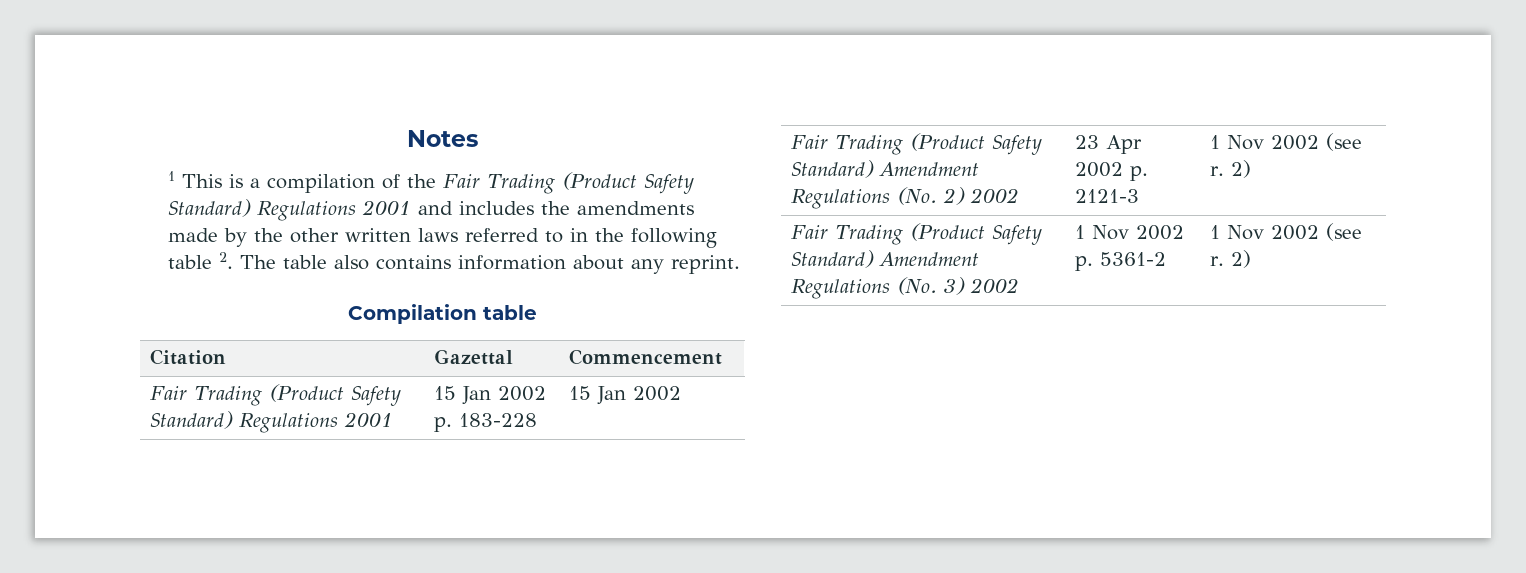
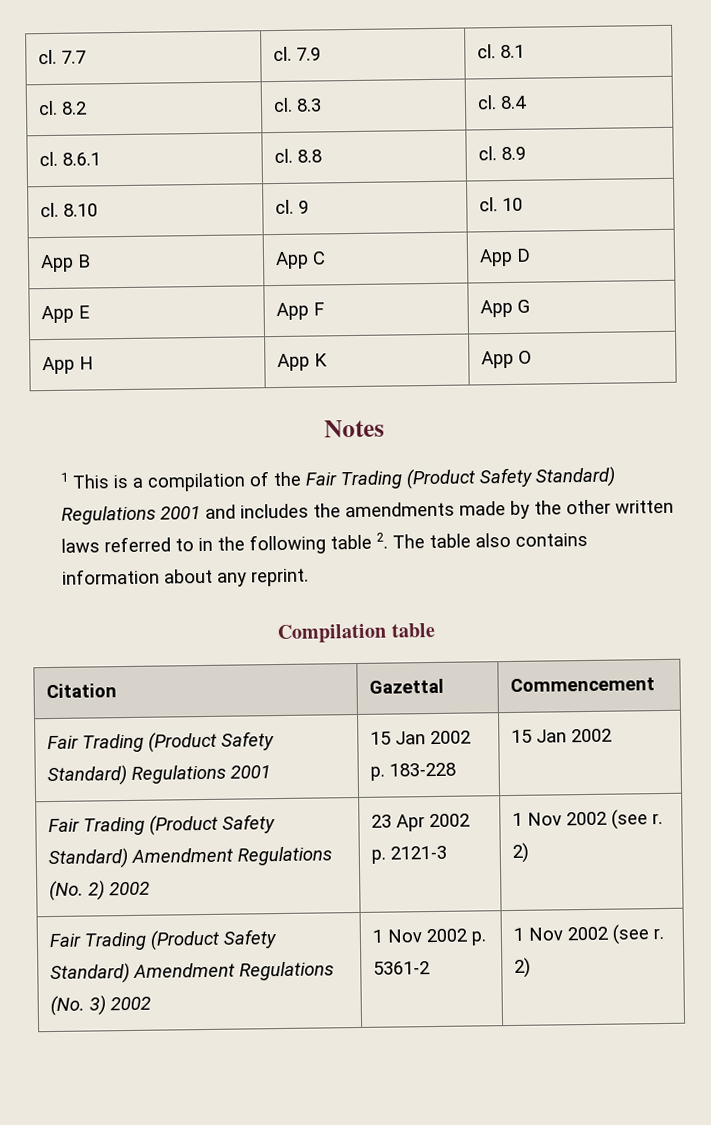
+ cl. 7.7 | cl. 7.9 | cl. 8.1
+ cl. 8.2 | cl. 8.3 | cl. 8.4
+ cl. 8.6.1 | cl. 8.8 | cl. 8.9
+ cl. 8.10 | cl. 9 | cl. 10
+ App B | App C | App D
+ App E | App F | App G
+ App H | App K | App O

